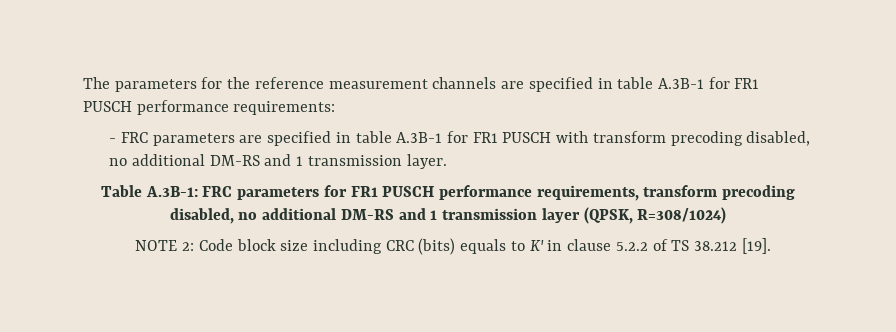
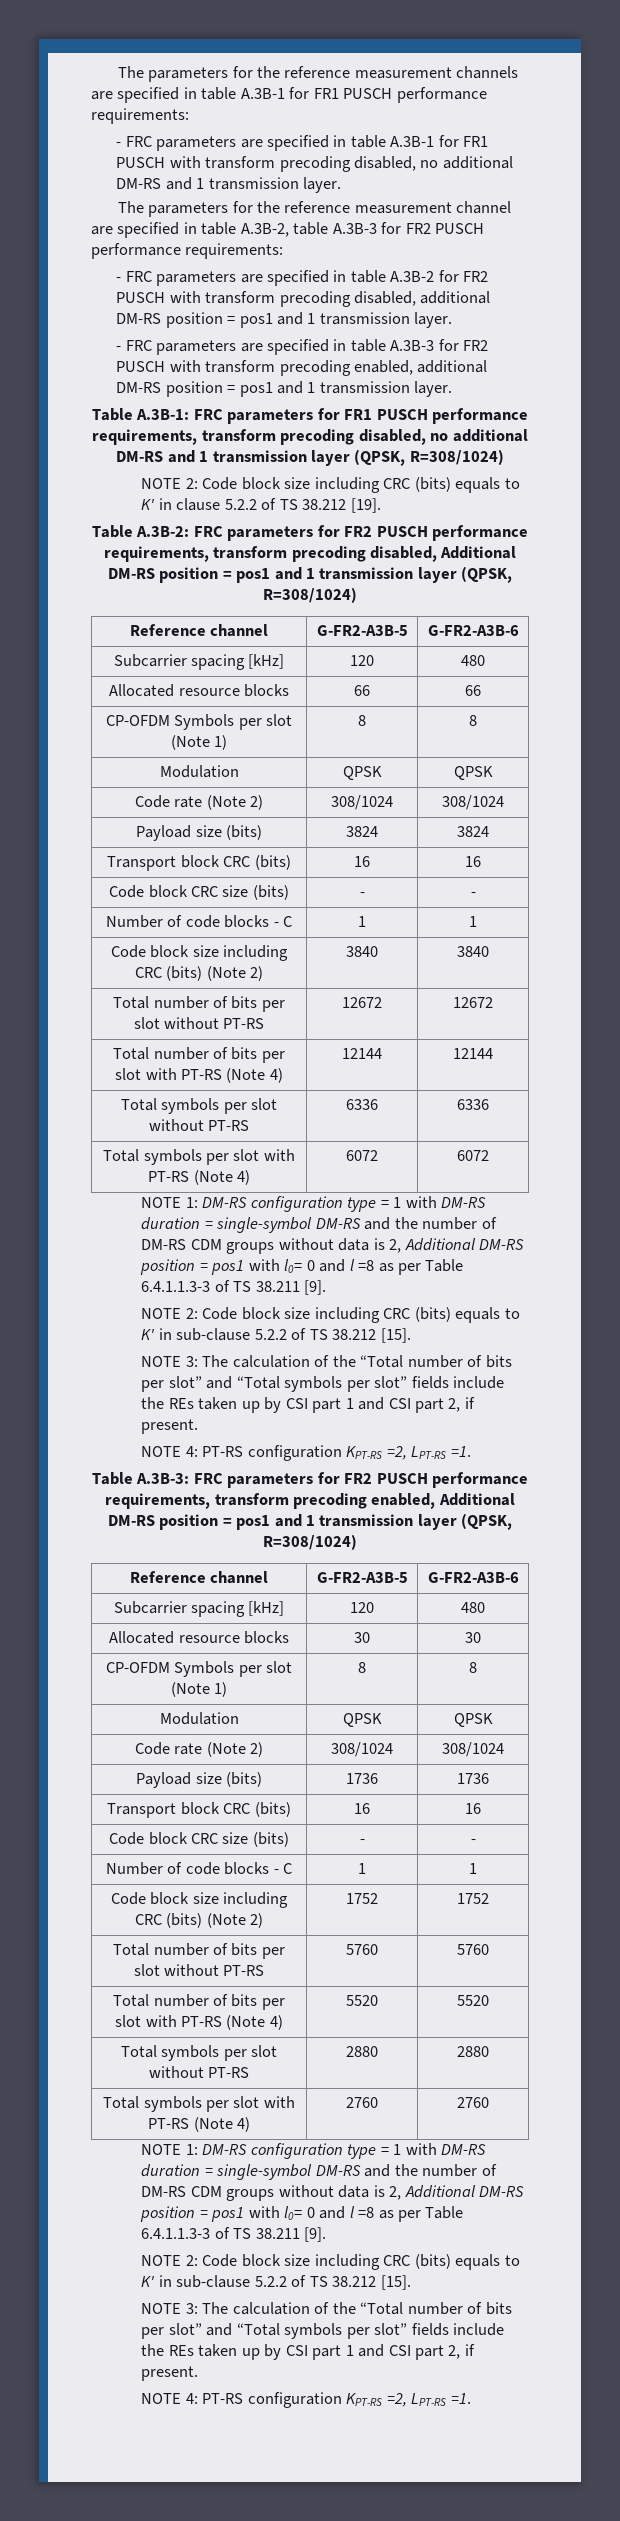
+ The parameters for the reference measurement channel are specified in table A.3B-2, table A.3B-3 for FR2 PUSCH performance requirements:
+ - FRC parameters are specified in table A.3B-2 for FR2 PUSCH with transform precoding disabled, additional DM-RS position = pos1 and 1 transmission layer.
+ - FRC parameters are specified in table A.3B-3 for FR2 PUSCH with transform precoding enabled, additional DM-RS position = pos1 and 1 transmission layer.
+ Table A.3B-2: FRC parameters for FR2 PUSCH performance requirements, transform precoding disabled, Additional DM-RS position = pos1 and 1 transmission layer (QPSK, R=308/1024)
+ Reference channel | G-FR2-A3B-5 | G-FR2-A3B-6
+ Subcarrier spacing [kHz] | 120 | 480
+ Allocated resource blocks | 66 | 66
+ CP-OFDM Symbols per slot (Note 1) | 8 | 8
+ Modulation | QPSK | QPSK
+ Code rate (Note 2) | 308/1024 | 308/1024
+ Payload size (bits) | 3824 | 3824
+ Transport block CRC (bits) | 16 | 16
+ Code block CRC size (bits) | - | -
+ Number of code blocks - C | 1 | 1
+ Code block size including CRC (bits) (Note 2) | 3840 | 3840
+ Total number of bits per slot without PT-RS | 12672 | 12672
+ Total number of bits per slot with PT-RS (Note 4) | 12144 | 12144
+ Total symbols per slot without PT-RS | 6336 | 6336
+ Total symbols per slot with PT-RS (Note 4) | 6072 | 6072
+ NOTE 1: DM-RS configuration type = 1 with DM-RS duration = single-symbol DM-RS and the number of DM-RS CDM groups without data is 2, Additional DM-RS position = pos1 with l0= 0 and l =8 as per Table 6.4.1.1.3-3 of TS 38.211 [9].
+ NOTE 2: Code block size including CRC (bits) equals to K' in sub-clause 5.2.2 of TS 38.212 [15].
+ NOTE 3: The calculation of the “Total number of bits per slot” and “Total symbols per slot” fields include the REs taken up by CSI part 1 and CSI part 2, if present.
+ NOTE 4: PT-RS configuration KPT-RS =2, LPT-RS =1.
+ Table A.3B-3: FRC parameters for FR2 PUSCH performance requirements, transform precoding enabled, Additional DM-RS position = pos1 and 1 transmission layer (QPSK, R=308/1024)
+ Reference channel | G-FR2-A3B-5 | G-FR2-A3B-6
+ Subcarrier spacing [kHz] | 120 | 480
+ Allocated resource blocks | 30 | 30
+ CP-OFDM Symbols per slot (Note 1) | 8 | 8
+ Modulation | QPSK | QPSK
+ Code rate (Note 2) | 308/1024 | 308/1024
+ Payload size (bits) | 1736 | 1736
+ Transport block CRC (bits) | 16 | 16
+ Code block CRC size (bits) | - | -
+ Number of code blocks - C | 1 | 1
+ Code block size including CRC (bits) (Note 2) | 1752 | 1752
+ Total number of bits per slot without PT-RS | 5760 | 5760
+ Total number of bits per slot with PT-RS (Note 4) | 5520 | 5520
+ Total symbols per slot without PT-RS | 2880 | 2880
+ Total symbols per slot with PT-RS (Note 4) | 2760 | 2760
+ NOTE 1: DM-RS configuration type = 1 with DM-RS duration = single-symbol DM-RS and the number of DM-RS CDM groups without data is 2, Additional DM-RS position = pos1 with l0= 0 and l =8 as per Table 6.4.1.1.3-3 of TS 38.211 [9].
+ NOTE 2: Code block size including CRC (bits) equals to K' in sub-clause 5.2.2 of TS 38.212 [15].
+ NOTE 3: The calculation of the “Total number of bits per slot” and “Total symbols per slot” fields include the REs taken up by CSI part 1 and CSI part 2, if present.
+ NOTE 4: PT-RS configuration KPT-RS =2, LPT-RS =1.

